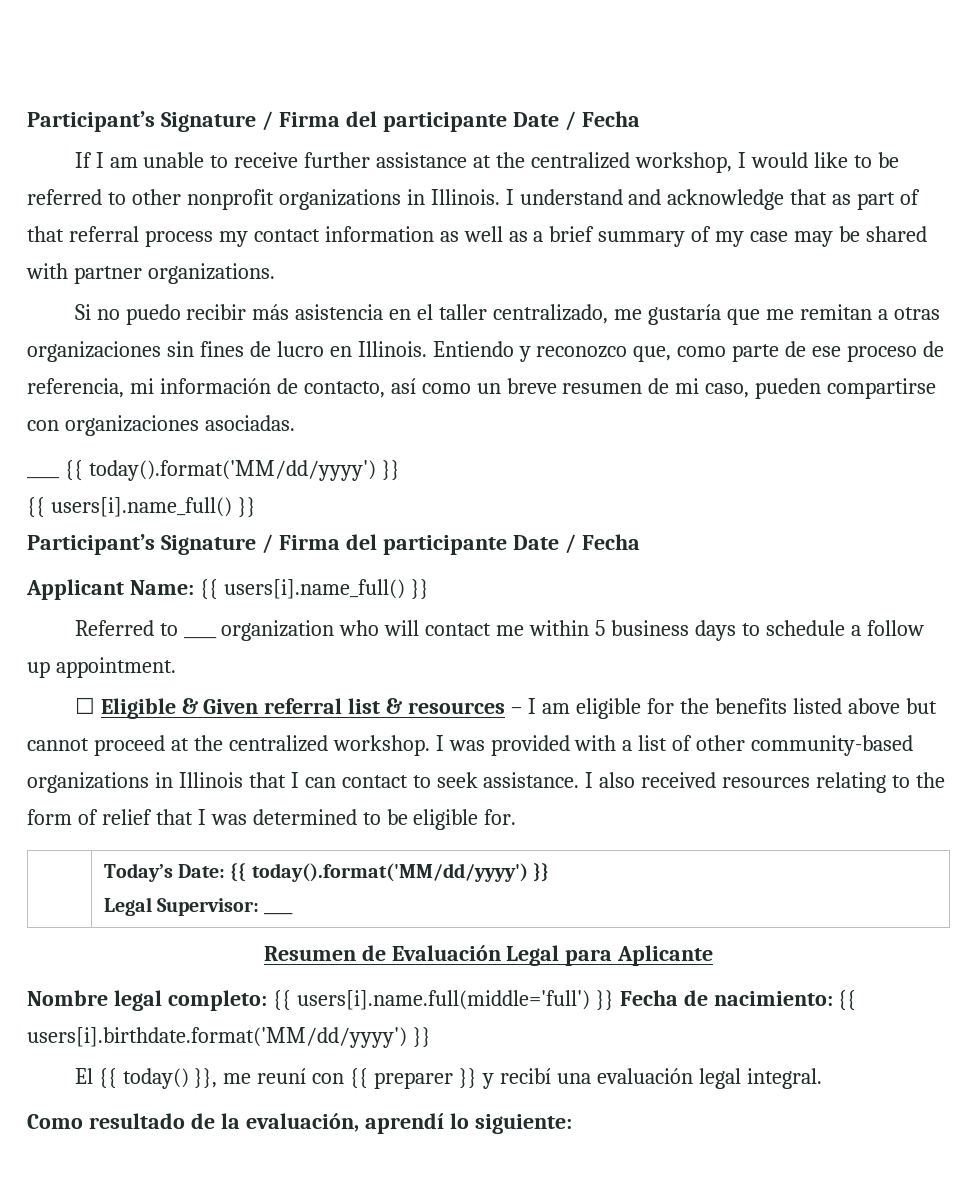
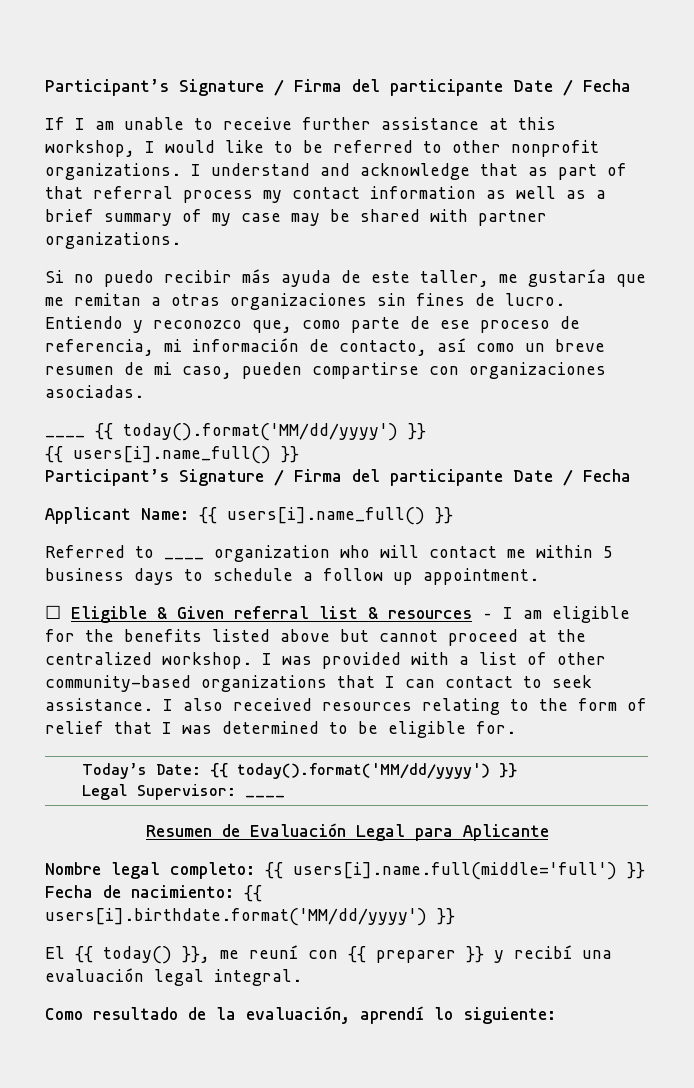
- If I am unable to receive further assistance at the centralized workshop, I would like to be referred to other nonprofit organizations in Illinois.
+ If I am unable to receive further assistance at this workshop, I would like to be referred to other nonprofit organizations.
- Si no puedo recibir más asistencia en el taller centralizado, me gustaría que me remitan a otras organizaciones sin fines de lucro en Illinois.
+ Si no puedo recibir más ayuda de este taller, me gustaría que me remitan a otras organizaciones sin fines de lucro.
- I was provided with a list of other community-based organizations in Illinois that I can contact to seek assistance.
+ I was provided with a list of other community-based organizations that I can contact to seek assistance.

